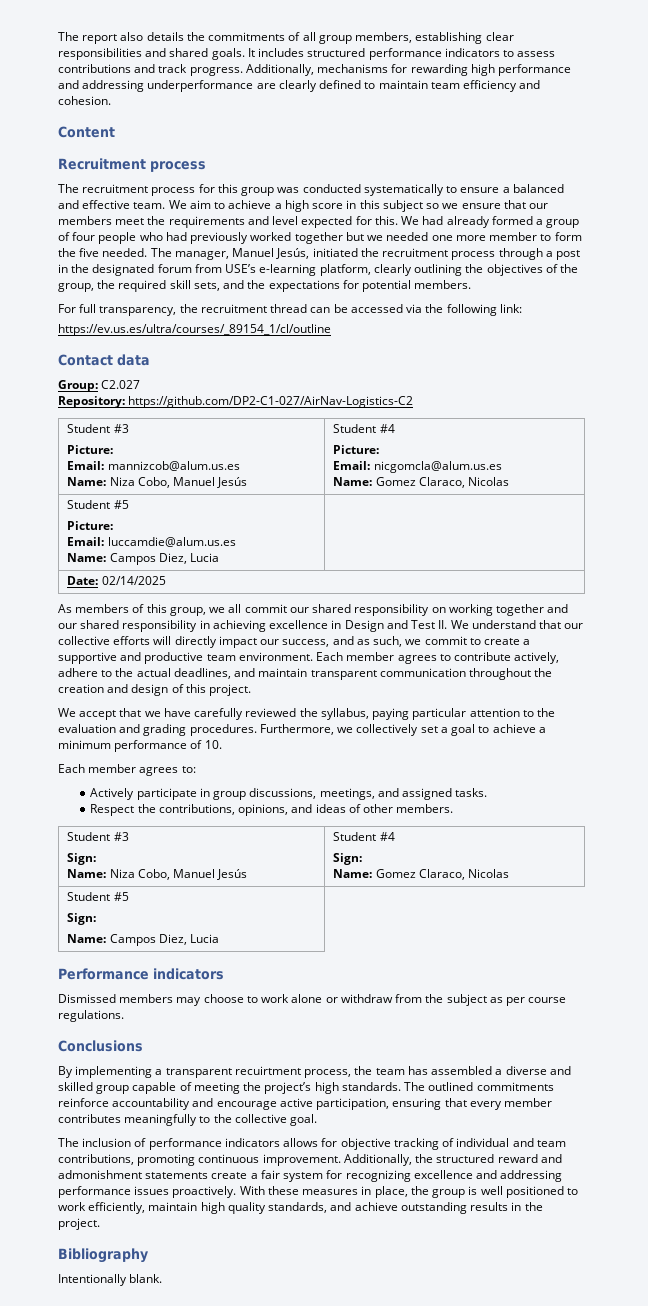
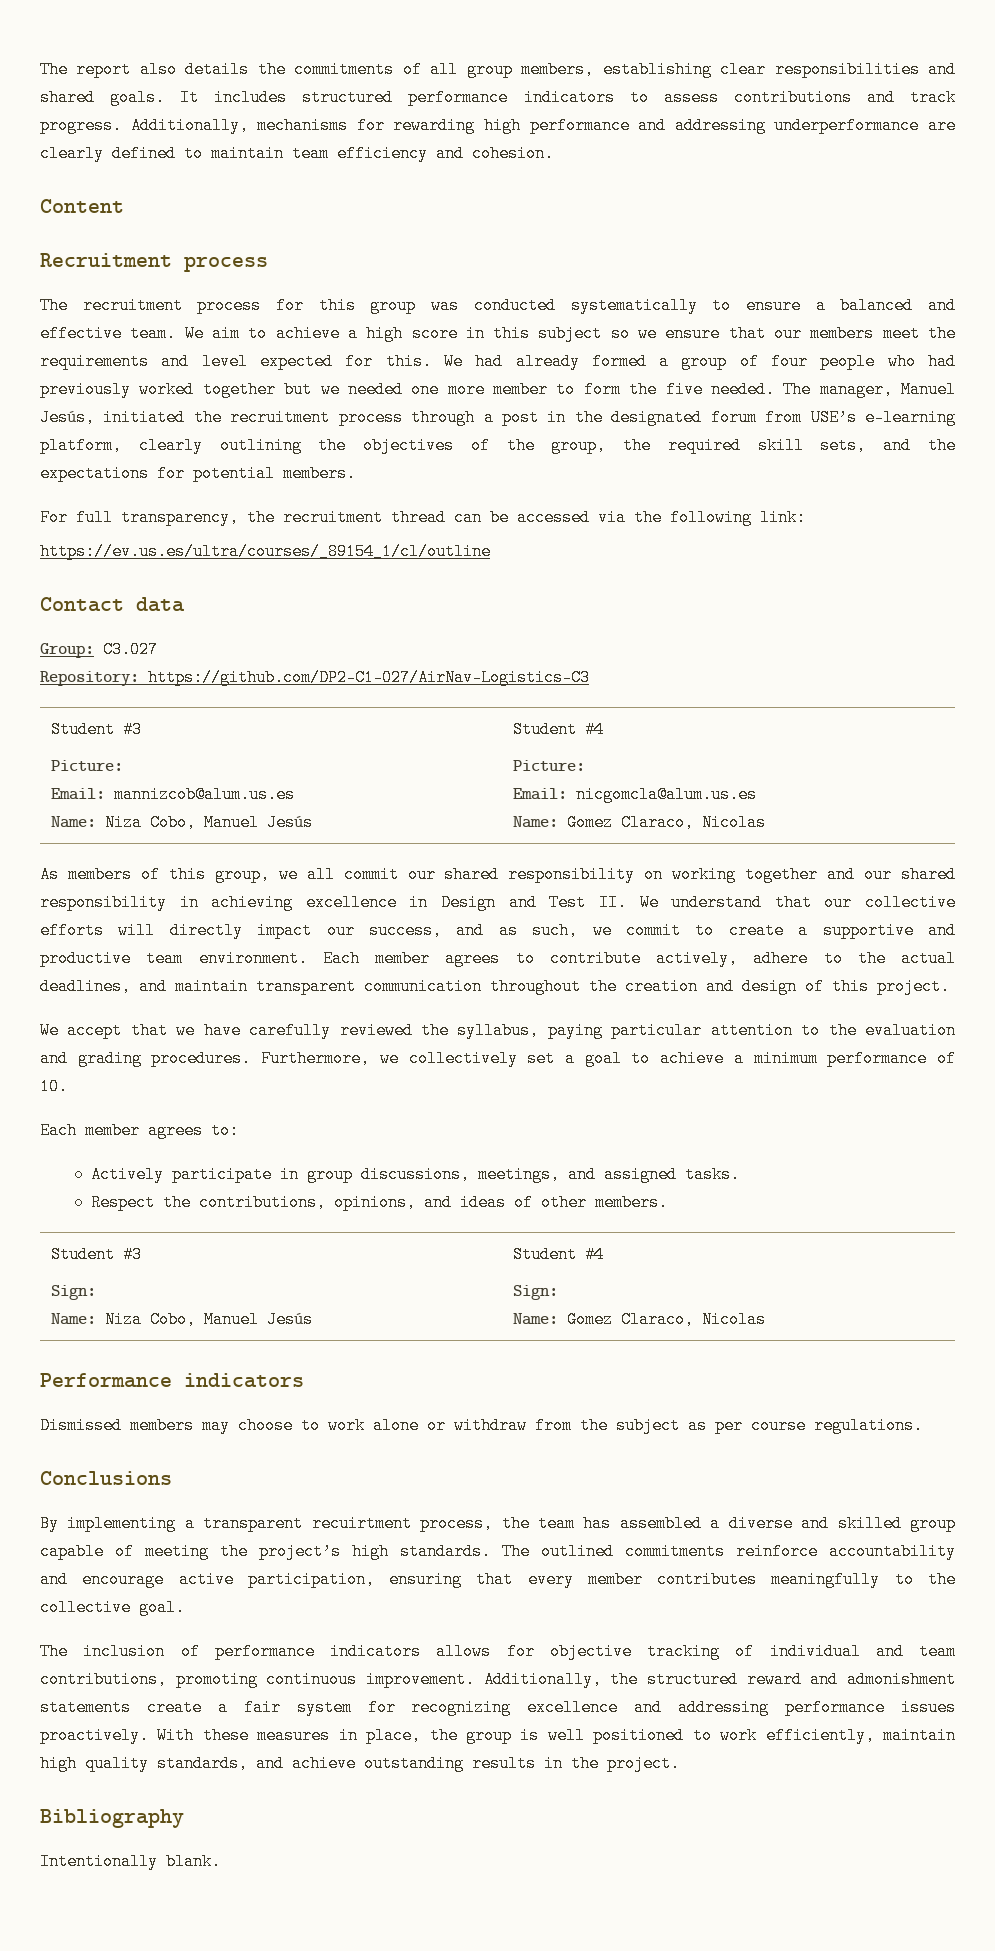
- Group: C2.027
+ Group: C3.027
- Repository: https://github.com/DP2-C1-027/AirNav-Logistics-C2
+ Repository: https://github.com/DP2-C1-027/AirNav-Logistics-C3
  Student #3
  Picture:
  Email: mannizcob@alum.us.es
  Name: Niza Cobo, Manuel Jesús | Student #4
  Picture:
  Email: nicgomcla@alum.us.es
  Name: Gomez Claraco, Nicolas
- Student #5
- Picture:
- Email: luccamdie@alum.us.es
- Name: Campos Diez, Lucia |
- Date: 02/14/2025
  Respect the contributions, opinions, and ideas of other members.
  Student #3
  Sign:
  Name: Niza Cobo, Manuel Jesús | Student #4
  Sign:
  Name: Gomez Claraco, Nicolas
- Student #5
- Sign:
- Name: Campos Diez, Lucia

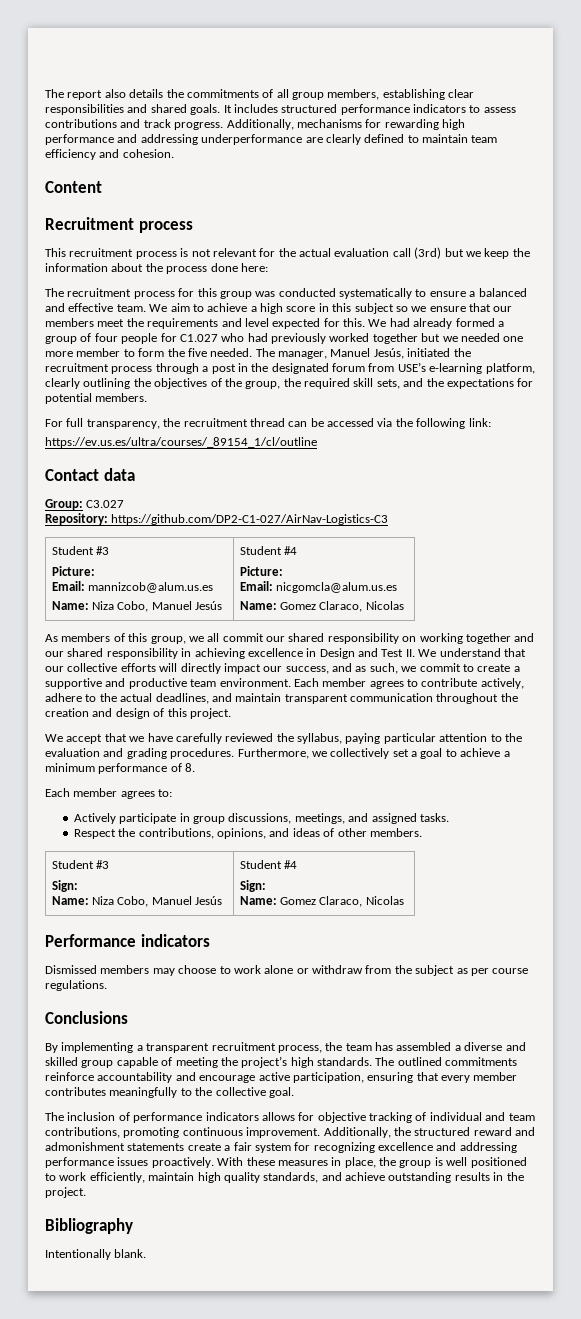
+ This recruitment process is not relevant for the actual evaluation call (3rd) but we keep the information about the process done here:
- We had already formed a group of four people who had previously worked together but we needed one more member to form the five needed.
+ We had already formed a group of four people for C1.027 who had previously worked together but we needed one more member to form the five needed.
- Furthermore, we collectively set a goal to achieve a minimum performance of 10.
+ Furthermore, we collectively set a goal to achieve a minimum performance of 8.
- By implementing a transparent recuirtment process, the team has assembled a diverse and skilled group capable of meeting the project’s high standards.
+ By implementing a transparent recruitment process, the team has assembled a diverse and skilled group capable of meeting the project’s high standards.

